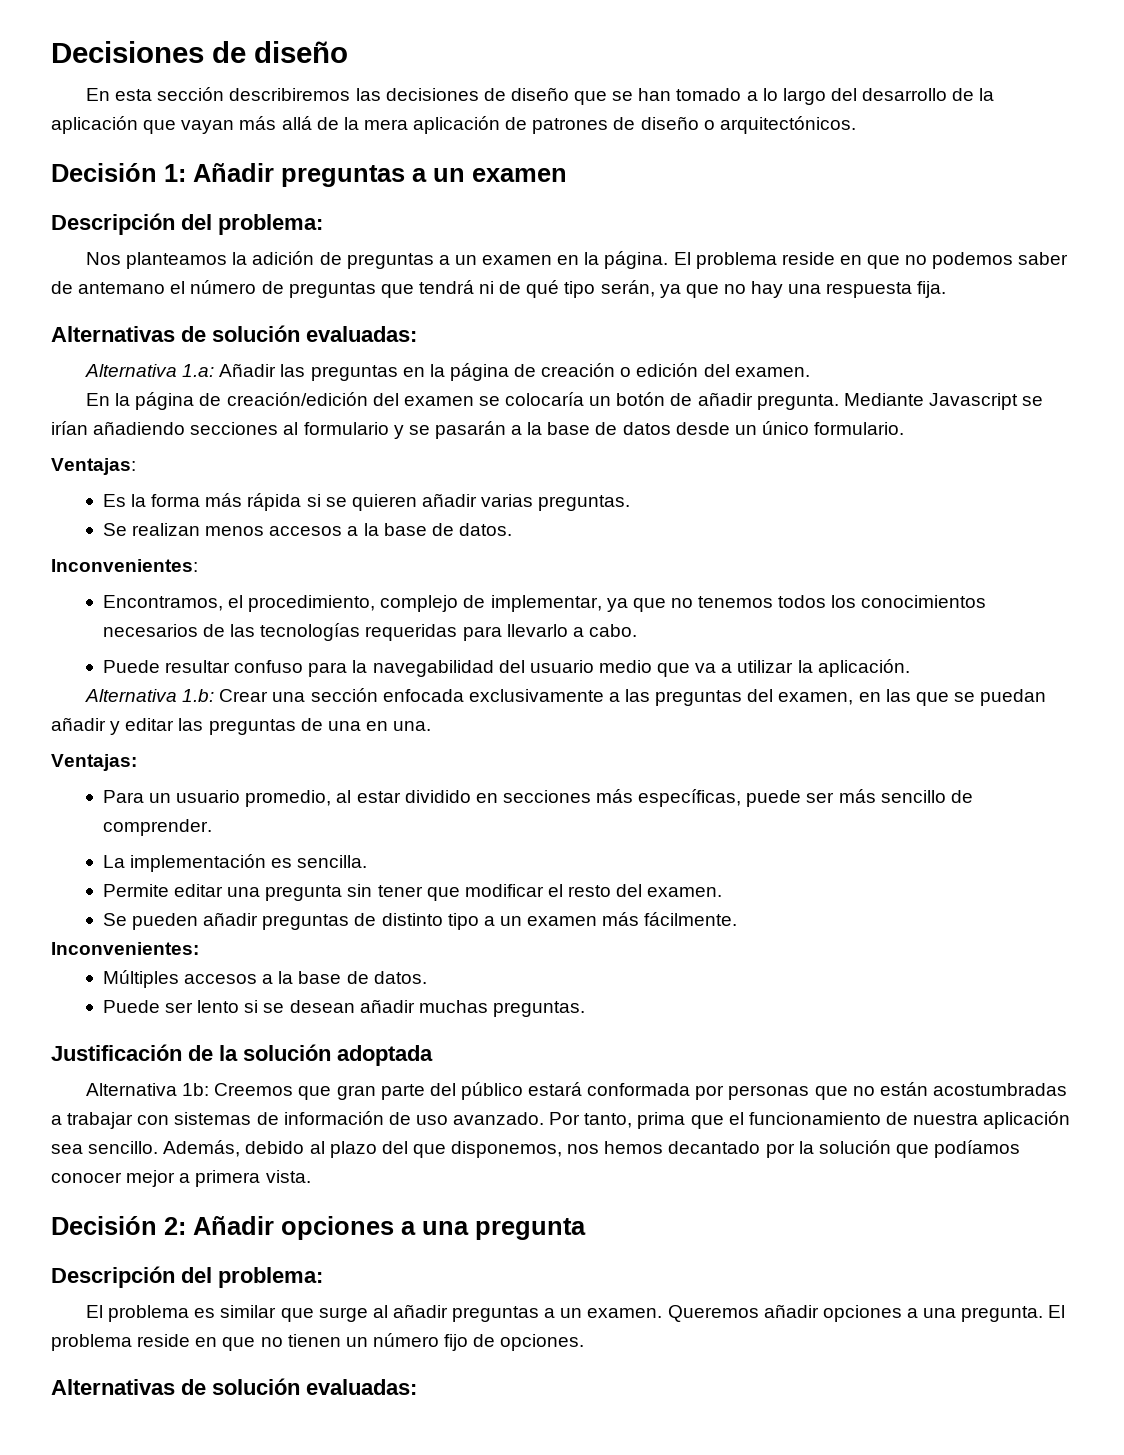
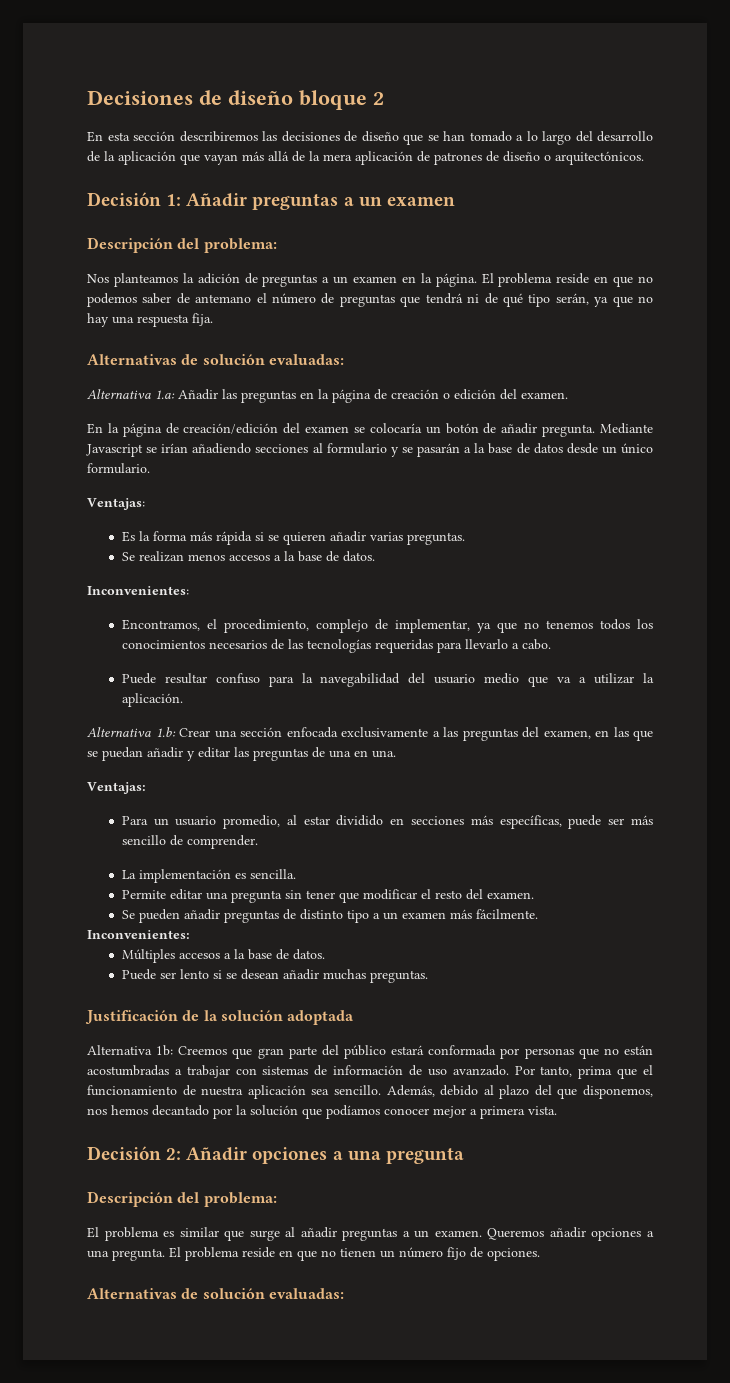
- Decisiones de diseño
+ Decisiones de diseño bloque 2

